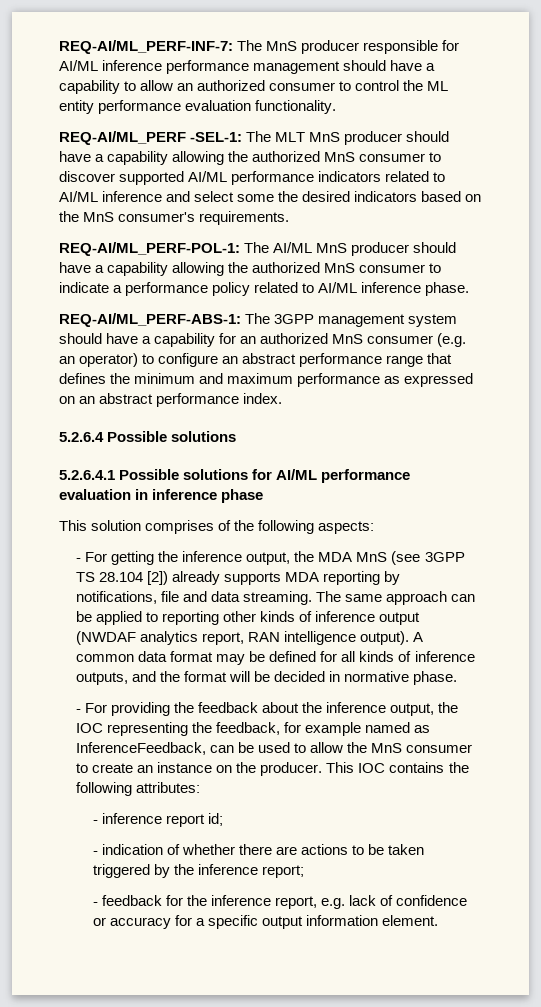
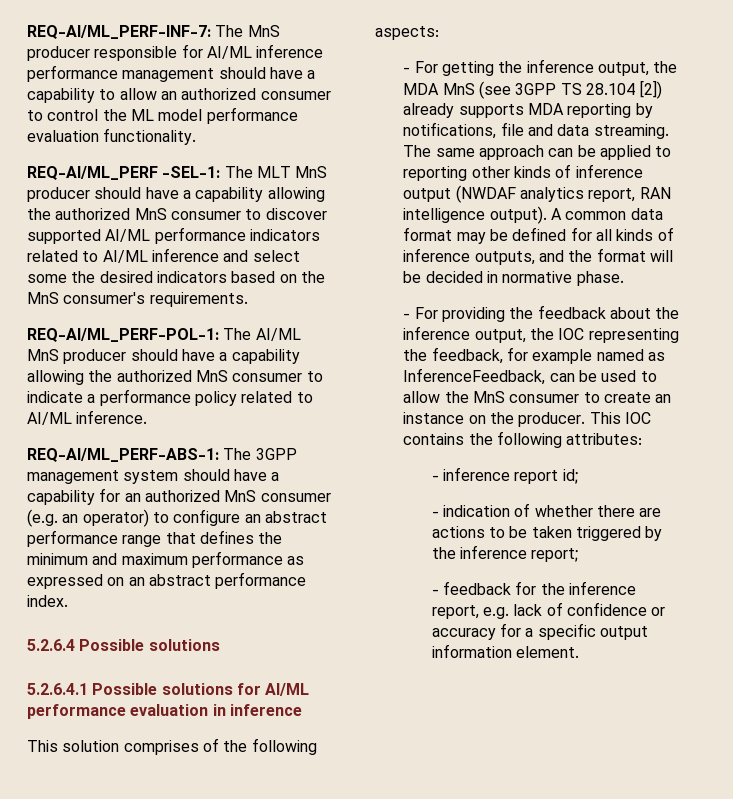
- REQ-AI/ML_PERF-INF-7: The MnS producer responsible for AI/ML inference performance management should have a capability to allow an authorized consumer to control the ML entity performance evaluation functionality.
+ REQ-AI/ML_PERF-INF-7: The MnS producer responsible for AI/ML inference performance management should have a capability to allow an authorized consumer to control the ML model performance evaluation functionality.
- REQ-AI/ML_PERF-POL-1: The AI/ML MnS producer should have a capability allowing the authorized MnS consumer to indicate a performance policy related to AI/ML inference phase.
+ REQ-AI/ML_PERF-POL-1: The AI/ML MnS producer should have a capability allowing the authorized MnS consumer to indicate a performance policy related to AI/ML inference.
- 5.2.6.4.1 Possible solutions for AI/ML performance evaluation in inference phase
+ 5.2.6.4.1 Possible solutions for AI/ML performance evaluation in inference

